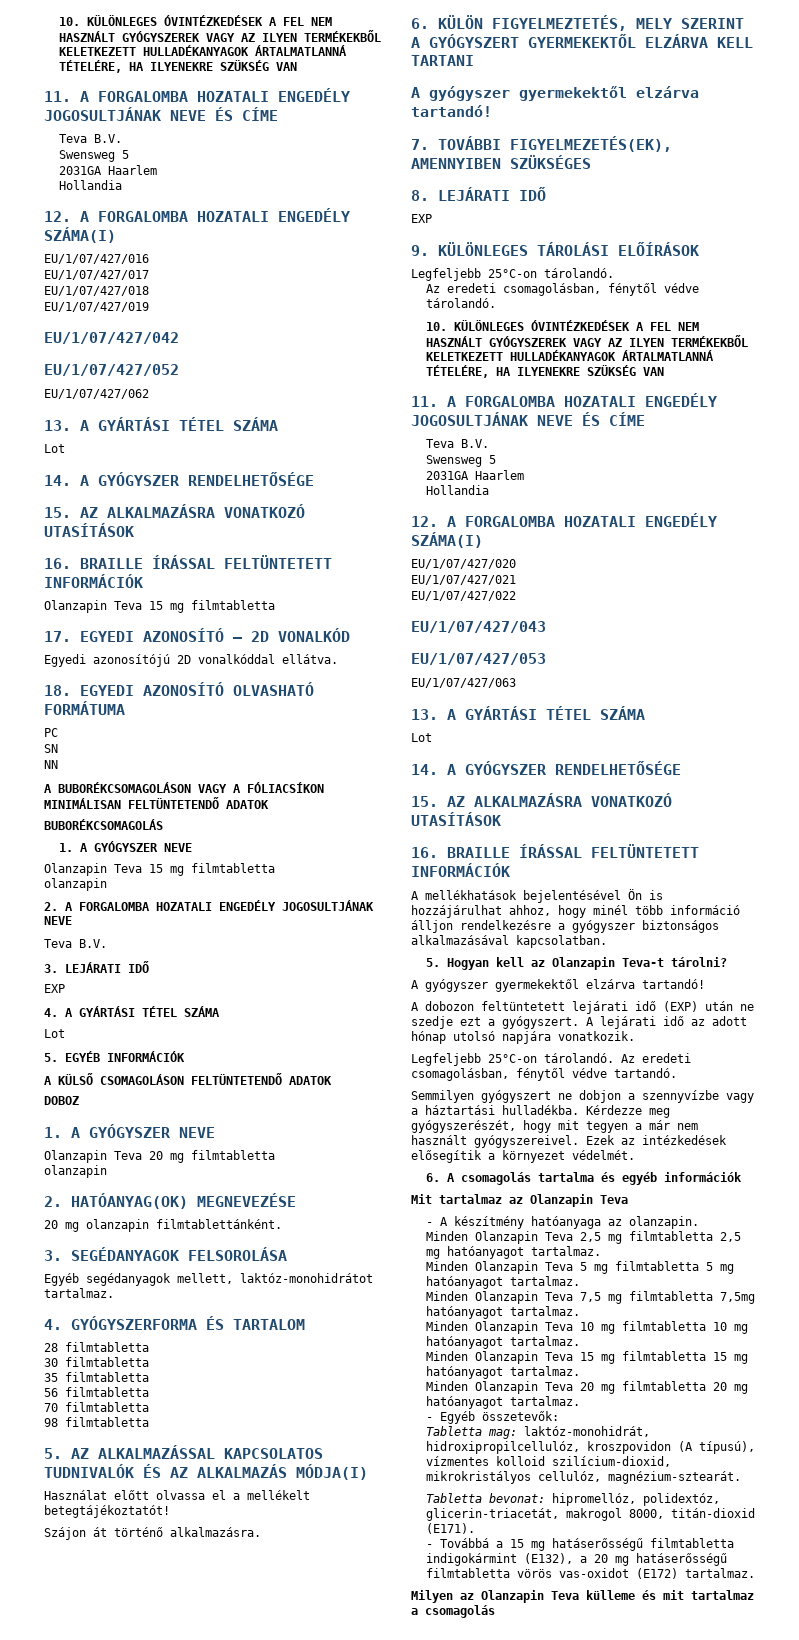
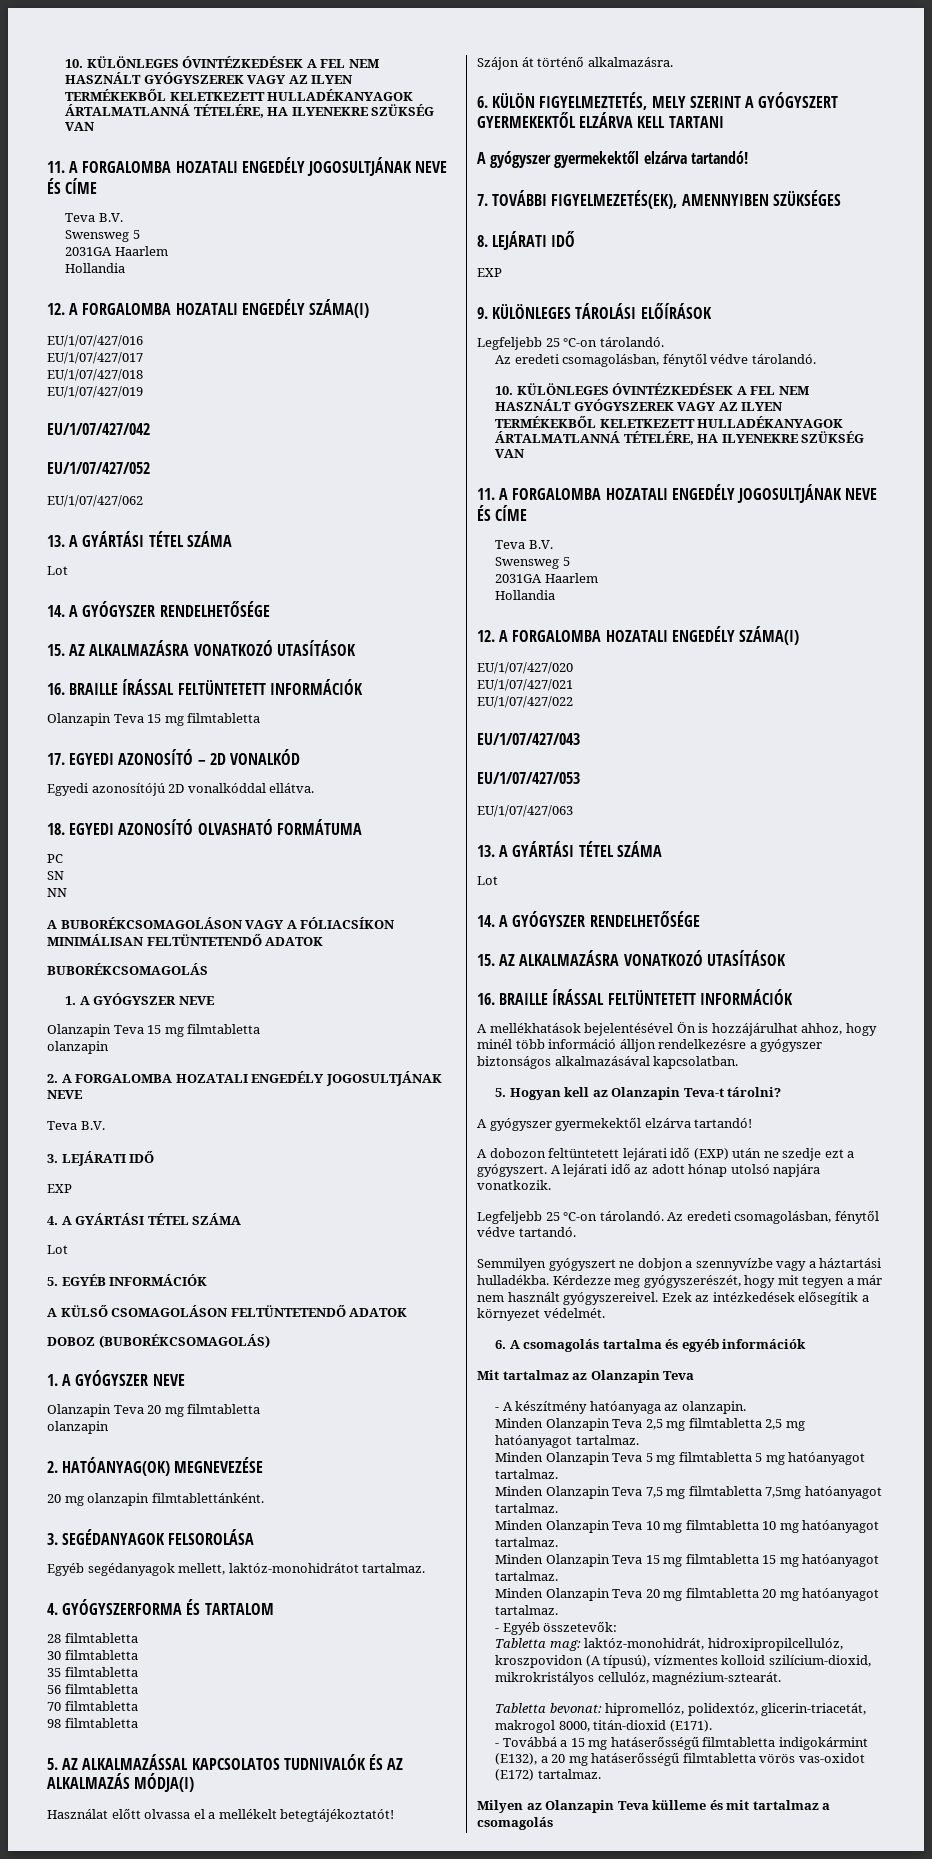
- DOBOZ
+ DOBOZ (BUBORÉKCSOMAGOLÁS)
  9. KÜLÖNLEGES TÁROLÁSI ELŐÍRÁSOK
- Legfeljebb 25°C-on tárolandó.
+ Legfeljebb 25 °C-on tárolandó.
  A lejárati idő az adott hónap utolsó napjára vonatkozik.
- Legfeljebb 25°C-on tárolandó.
+ Legfeljebb 25 °C-on tárolandó.

